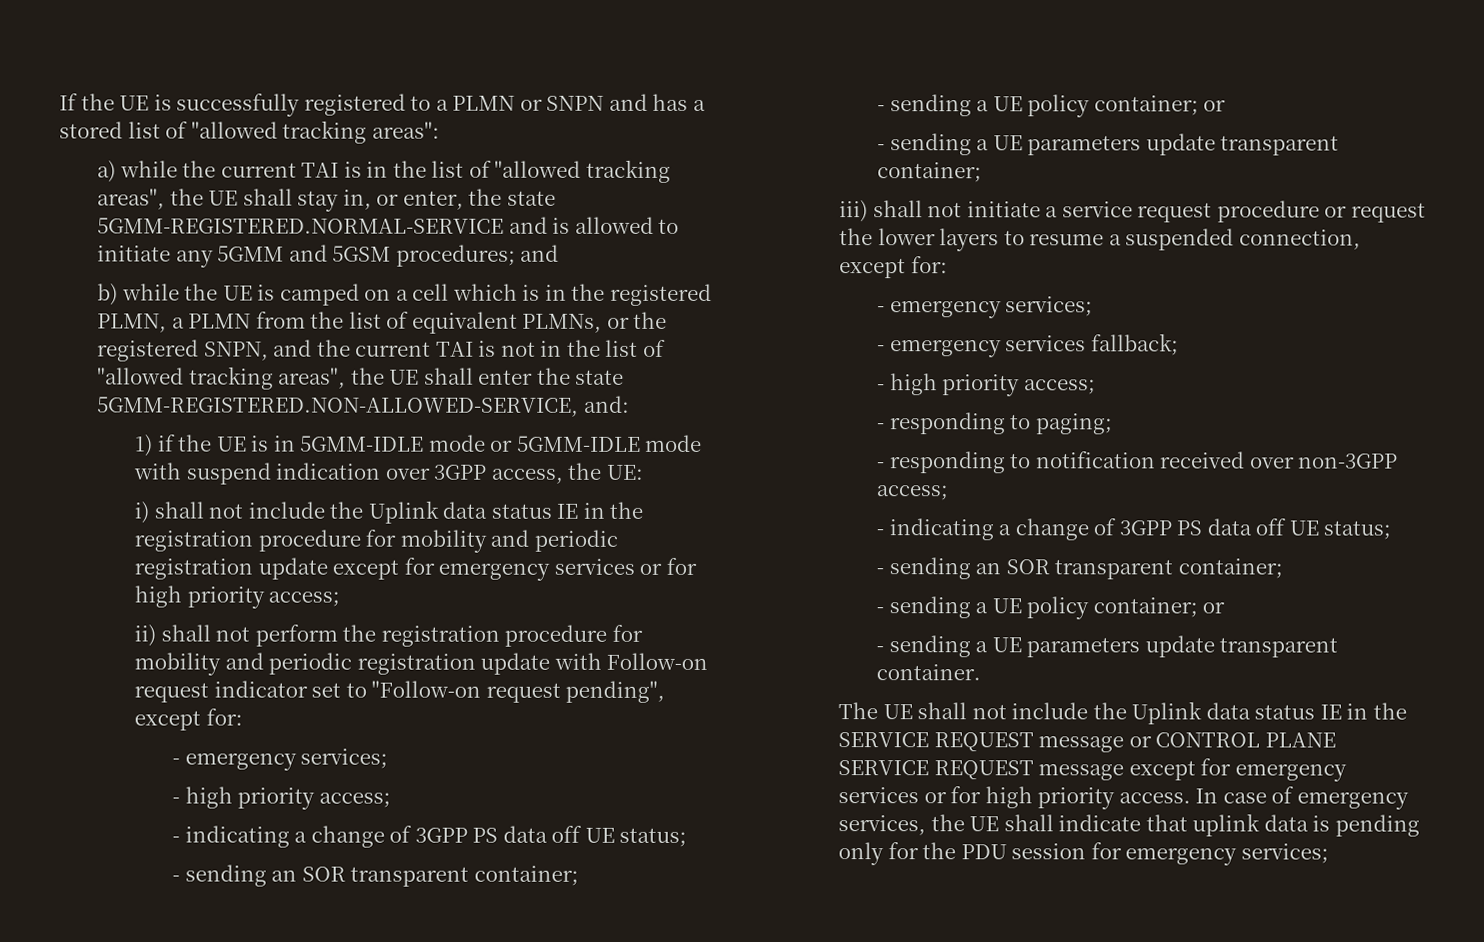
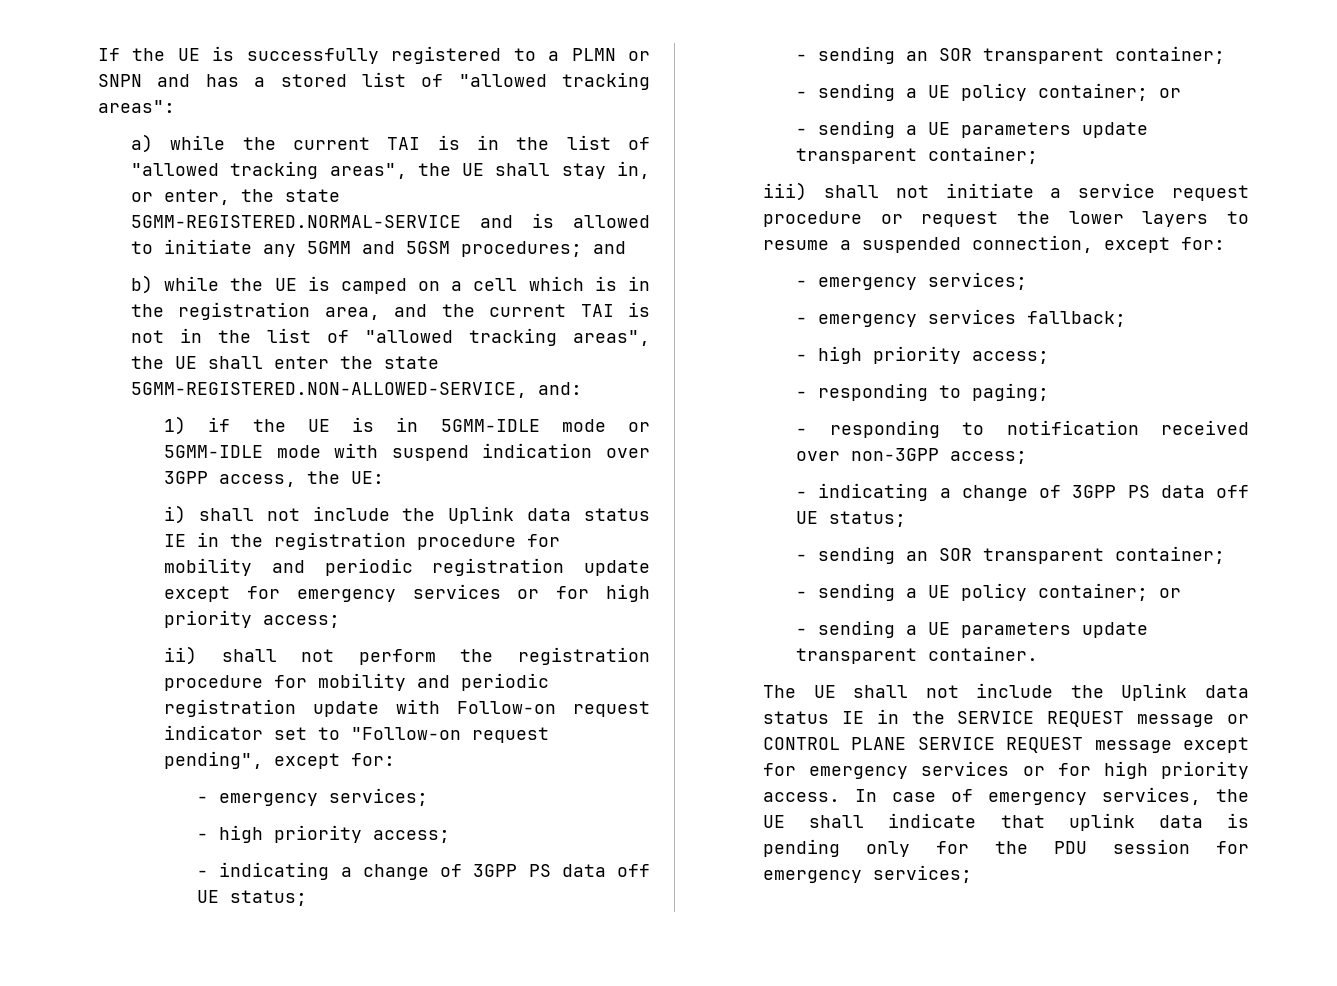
- b) while the UE is camped on a cell which is in the registered PLMN, a PLMN from the list of equivalent PLMNs, or the registered SNPN, and the current TAI is not in the list of "allowed tracking areas", the UE shall enter the state 5GMM-REGISTERED.NON-ALLOWED-SERVICE, and:
+ b) while the UE is camped on a cell which is in the registration area, and the current TAI is not in the list of "allowed tracking areas", the UE shall enter the state 5GMM-REGISTERED.NON-ALLOWED-SERVICE, and:

